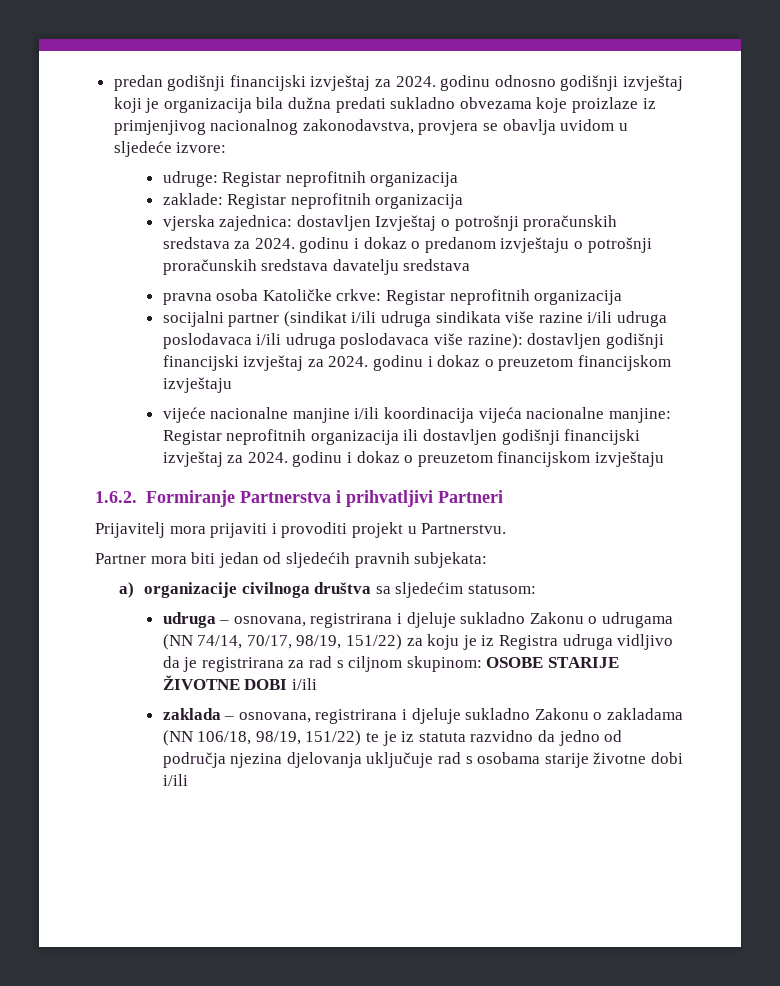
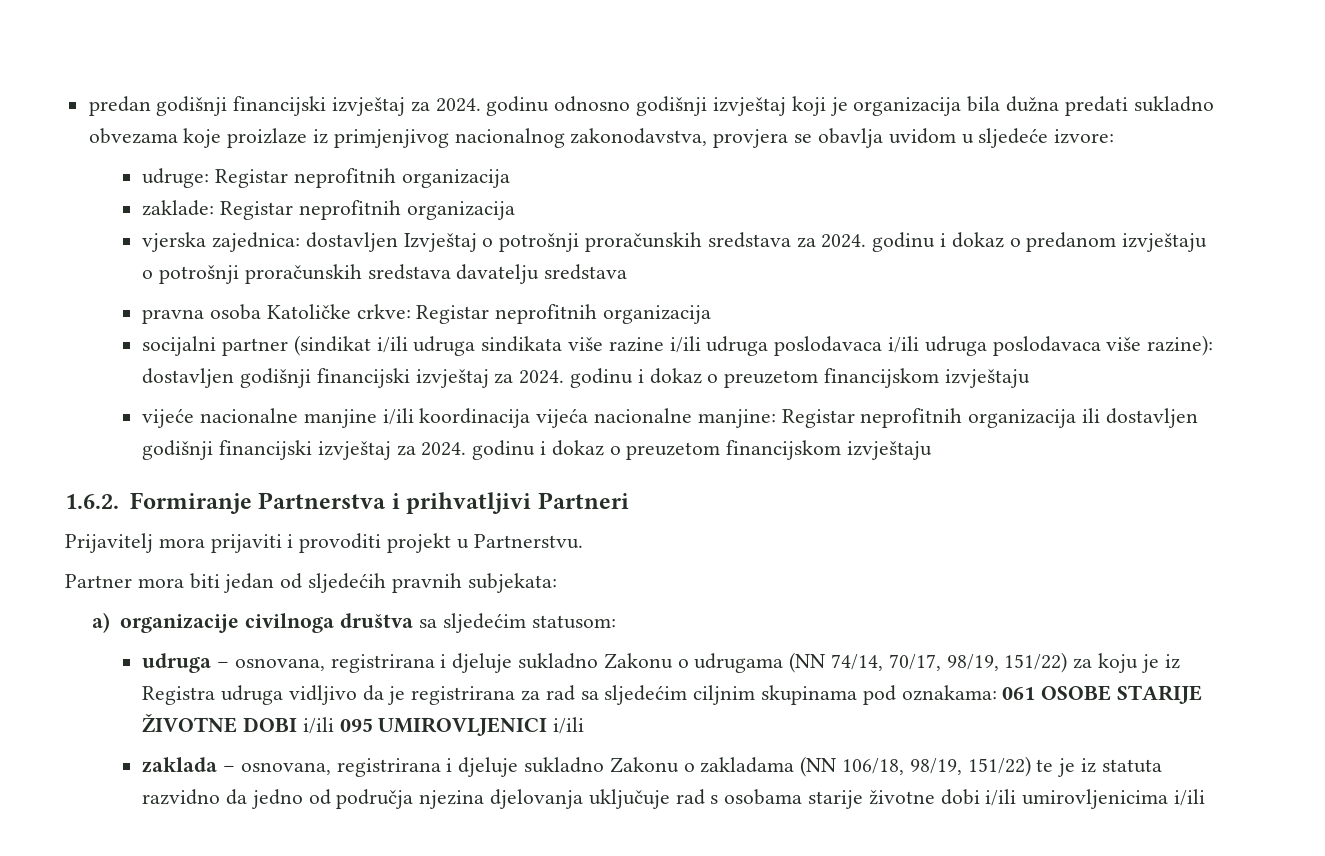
- udruga – osnovana, registrirana i djeluje sukladno Zakonu o udrugama (NN 74/14, 70/17, 98/19, 151/22) za koju je iz Registra udruga vidljivo da je registrirana za rad s ciljnom skupinom: OSOBE STARIJE ŽIVOTNE DOBI i/ili
+ udruga – osnovana, registrirana i djeluje sukladno Zakonu o udrugama (NN 74/14, 70/17, 98/19, 151/22) za koju je iz Registra udruga vidljivo da je registrirana za rad sa sljedećim ciljnim skupinama pod oznakama: 061 OSOBE STARIJE ŽIVOTNE DOBI i/ili 095 UMIROVLJENICI i/ili
- zaklada – osnovana, registrirana i djeluje sukladno Zakonu o zakladama (NN 106/18, 98/19, 151/22) te je iz statuta razvidno da jedno od područja njezina djelovanja uključuje rad s osobama starije životne dobi i/ili
+ zaklada – osnovana, registrirana i djeluje sukladno Zakonu o zakladama (NN 106/18, 98/19, 151/22) te je iz statuta razvidno da jedno od područja njezina djelovanja uključuje rad s osobama starije životne dobi i/ili umirovljenicima i/ili

